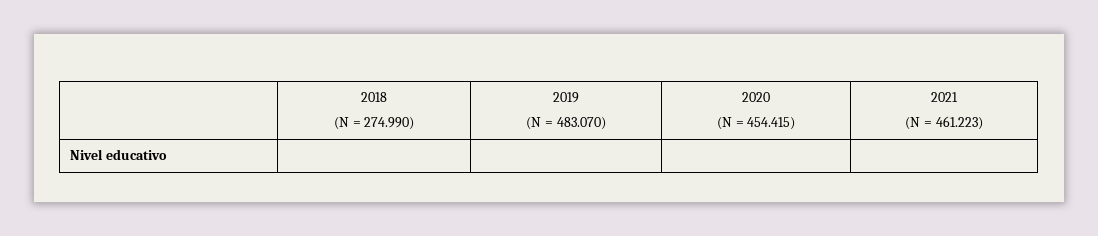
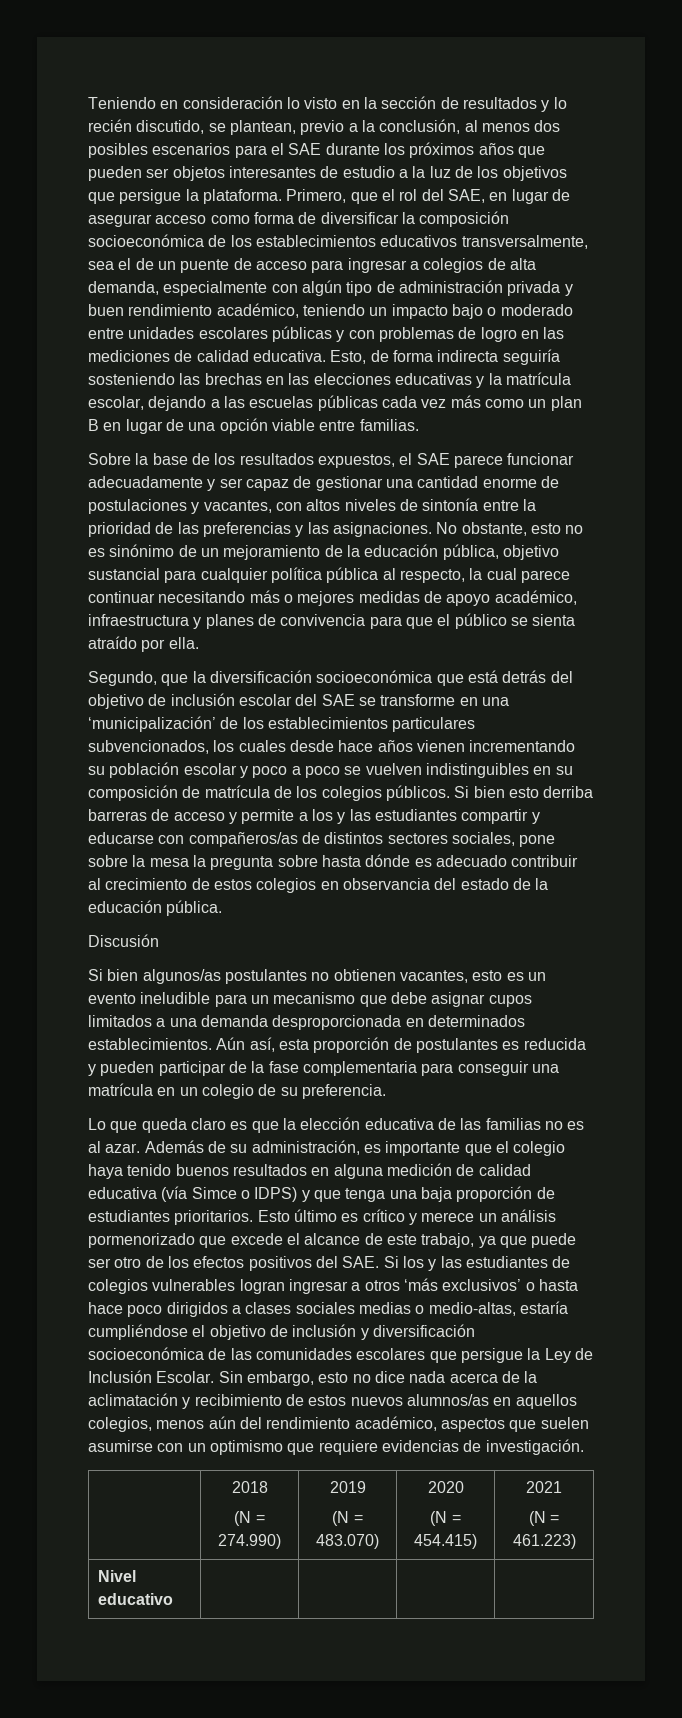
+ Teniendo en consideración lo visto en la sección de resultados y lo recién discutido, se plantean, previo a la conclusión, al menos dos posibles escenarios para el SAE durante los próximos años que pueden ser objetos interesantes de estudio a la luz de los objetivos que persigue la plataforma. Primero, que el rol del SAE, en lugar de asegurar acceso como forma de diversificar la composición socioeconómica de los establecimientos educativos transversalmente, sea el de un puente de acceso para ingresar a colegios de alta demanda, especialmente con algún tipo de administración privada y buen rendimiento académico, teniendo un impacto bajo o moderado entre unidades escolares públicas y con problemas de logro en las mediciones de calidad educativa. Esto, de forma indirecta seguiría sosteniendo las brechas en las elecciones educativas y la matrícula escolar, dejando a las escuelas públicas cada vez más como un plan B en lugar de una opción viable entre familias.
+ Sobre la base de los resultados expuestos, el SAE parece funcionar adecuadamente y ser capaz de gestionar una cantidad enorme de postulaciones y vacantes, con altos niveles de sintonía entre la prioridad de las preferencias y las asignaciones. No obstante, esto no es sinónimo de un mejoramiento de la educación pública, objetivo sustancial para cualquier política pública al respecto, la cual parece continuar necesitando más o mejores medidas de apoyo académico, infraestructura y planes de convivencia para que el público se sienta atraído por ella.
+ Segundo, que la diversificación socioeconómica que está detrás del objetivo de inclusión escolar del SAE se transforme en una ‘municipalización’ de los establecimientos particulares subvencionados, los cuales desde hace años vienen incrementando su población escolar y poco a poco se vuelven indistinguibles en su composición de matrícula de los colegios públicos. Si bien esto derriba barreras de acceso y permite a los y las estudiantes compartir y educarse con compañeros/as de distintos sectores sociales, pone sobre la mesa la pregunta sobre hasta dónde es adecuado contribuir al crecimiento de estos colegios en observancia del estado de la educación pública.
+ Discusión
+ Si bien algunos/as postulantes no obtienen vacantes, esto es un evento ineludible para un mecanismo que debe asignar cupos limitados a una demanda desproporcionada en determinados establecimientos. Aún así, esta proporción de postulantes es reducida y pueden participar de la fase complementaria para conseguir una matrícula en un colegio de su preferencia.
+ Lo que queda claro es que la elección educativa de las familias no es al azar. Además de su administración, es importante que el colegio haya tenido buenos resultados en alguna medición de calidad educativa (vía Simce o IDPS) y que tenga una baja proporción de estudiantes prioritarios. Esto último es crítico y merece un análisis pormenorizado que excede el alcance de este trabajo, ya que puede ser otro de los efectos positivos del SAE. Si los y las estudiantes de colegios vulnerables logran ingresar a otros ‘más exclusivos’ o hasta hace poco dirigidos a clases sociales medias o medio-altas, estaría cumpliéndose el objetivo de inclusión y diversificación socioeconómica de las comunidades escolares que persigue la Ley de Inclusión Escolar. Sin embargo, esto no dice nada acerca de la aclimatación y recibimiento de estos nuevos alumnos/as en aquellos colegios, menos aún del rendimiento académico, aspectos que suelen asumirse con un optimismo que requiere evidencias de investigación.

